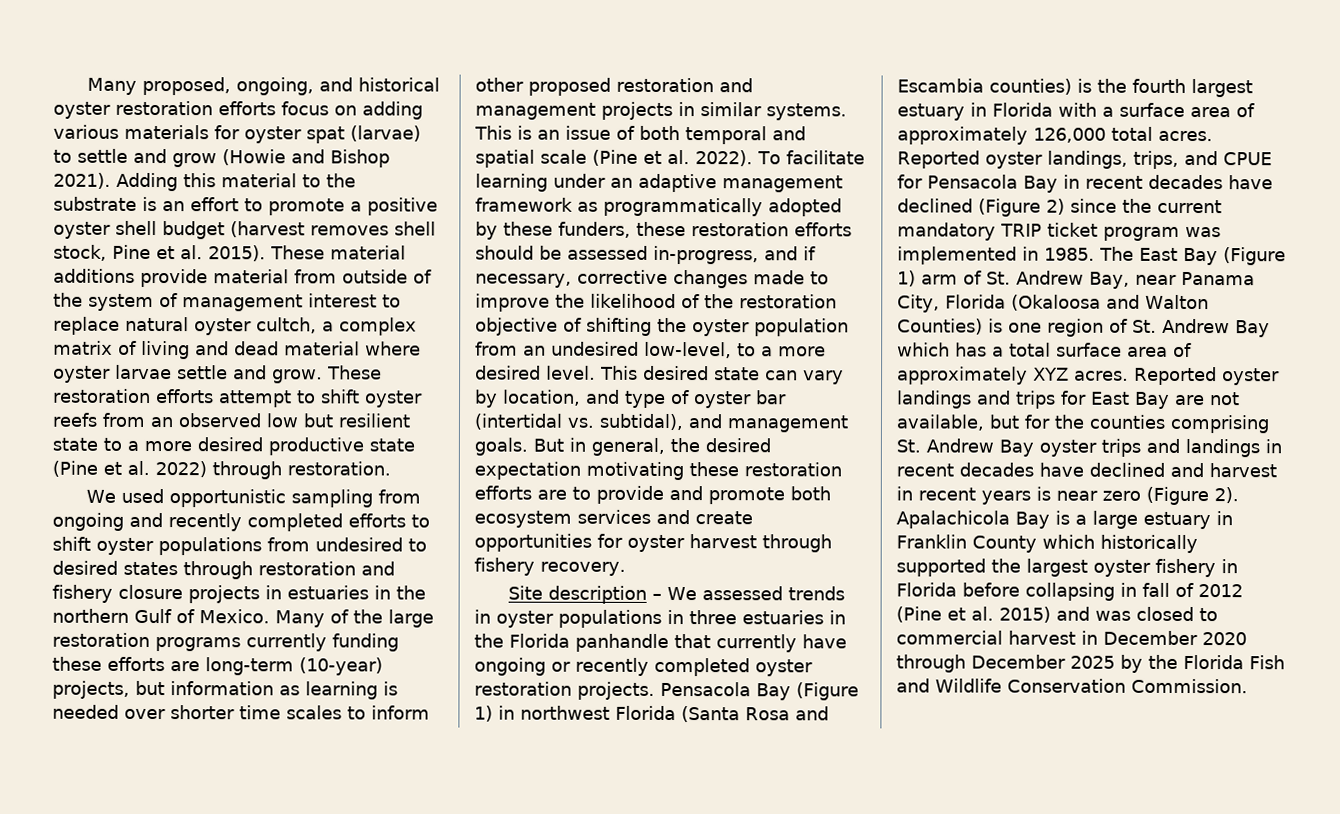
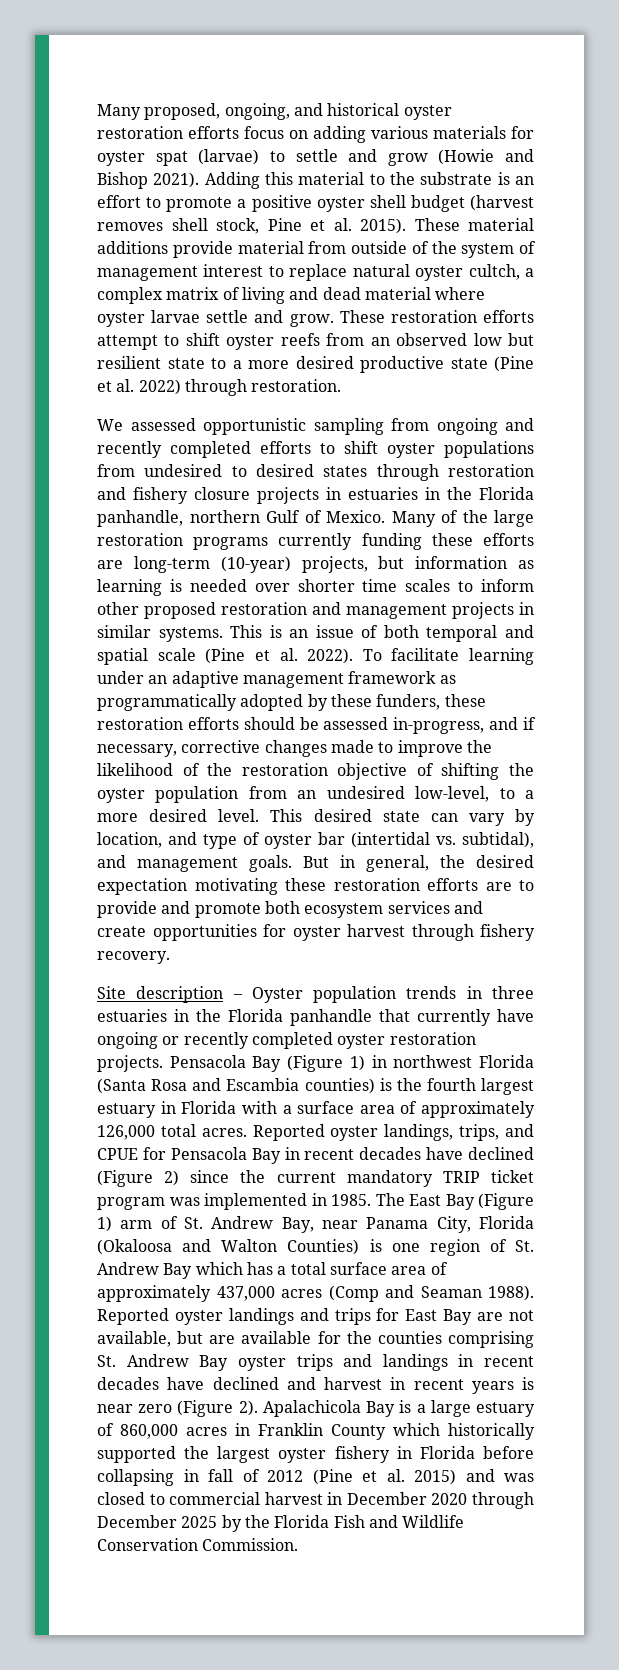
- We used opportunistic sampling from ongoing and recently completed efforts to shift oyster populations from undesired to desired states through restoration and fishery closure projects in estuaries in the northern Gulf of Mexico.
+ We assessed opportunistic sampling from ongoing and recently completed efforts to shift oyster populations from undesired to desired states through restoration and fishery closure projects in estuaries in the Florida panhandle, northern Gulf of Mexico.
- Site description – We assessed trends in oyster populations in three estuaries in the Florida panhandle that currently have ongoing or recently completed oyster restoration projects.
+ Site description – Oyster population trends in three estuaries in the Florida panhandle that currently have ongoing or recently completed oyster restoration projects.
- The East Bay (Figure 1) arm of St. Andrew Bay, near Panama City, Florida (Okaloosa and Walton Counties) is one region of St. Andrew Bay which has a total surface area of approximately XYZ acres.
+ The East Bay (Figure 1) arm of St. Andrew Bay, near Panama City, Florida (Okaloosa and Walton Counties) is one region of St. Andrew Bay which has a total surface area of approximately 437,000 acres (Comp and Seaman 1988).
- Reported oyster landings and trips for East Bay are not available, but for the counties comprising St. Andrew Bay oyster trips and landings in recent decades have declined and harvest in recent years is near zero (Figure 2).
+ Reported oyster landings and trips for East Bay are not available, but are available for the counties comprising St. Andrew Bay oyster trips and landings in recent decades have declined and harvest in recent years is near zero (Figure 2).
- Apalachicola Bay is a large estuary in Franklin County which historically supported the largest oyster fishery in Florida before collapsing in fall of 2012 (Pine et al. 2015) and was closed to commercial harvest in December 2020 through December 2025 by the Florida Fish and Wildlife Conservation Commission.
+ Apalachicola Bay is a large estuary of 860,000 acres in Franklin County which historically supported the largest oyster fishery in Florida before collapsing in fall of 2012 (Pine et al. 2015) and was closed to commercial harvest in December 2020 through December 2025 by the Florida Fish and Wildlife Conservation Commission.

